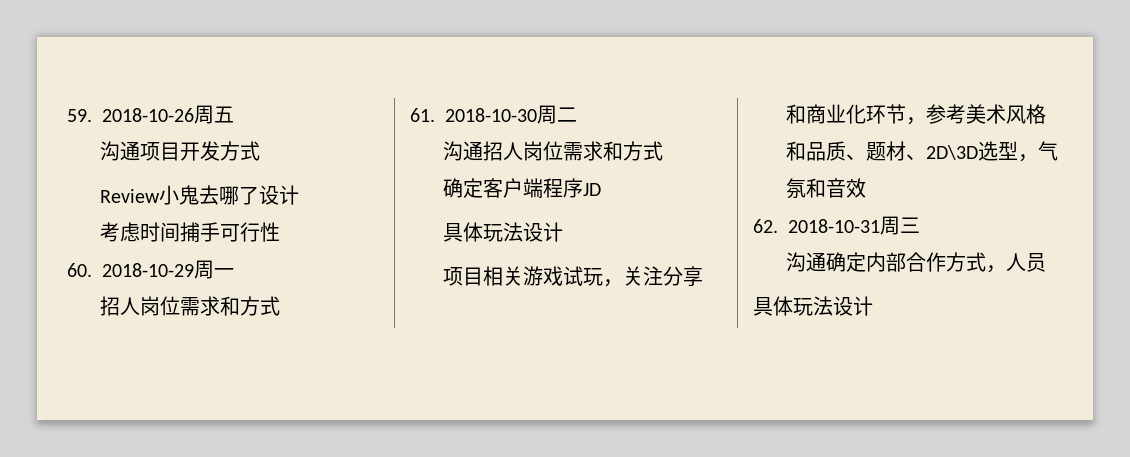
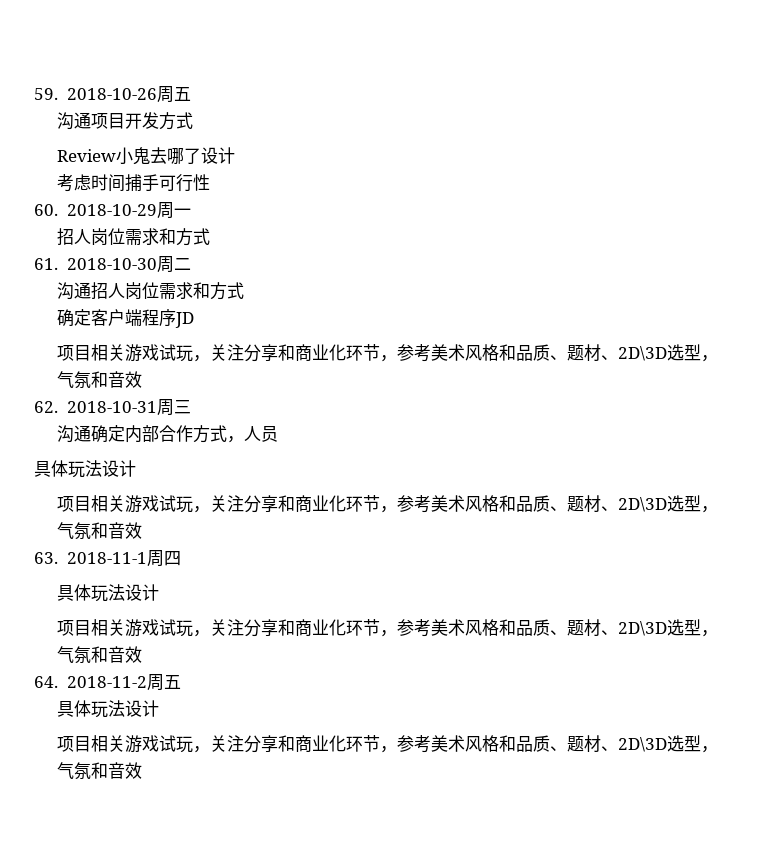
  确定客户端程序JD
- 具体玩法设计
  沟通确定内部合作方式，人员
  具体玩法设计
+ 项目相关游戏试玩，关注分享和商业化环节，参考美术风格和品质、题材、2D\3D选型，气氛和音效
+ 63. 2018-11-1周四
+ 具体玩法设计
+ 项目相关游戏试玩，关注分享和商业化环节，参考美术风格和品质、题材、2D\3D选型，气氛和音效
+ 64. 2018-11-2周五
+ 具体玩法设计
+ 项目相关游戏试玩，关注分享和商业化环节，参考美术风格和品质、题材、2D\3D选型，气氛和音效

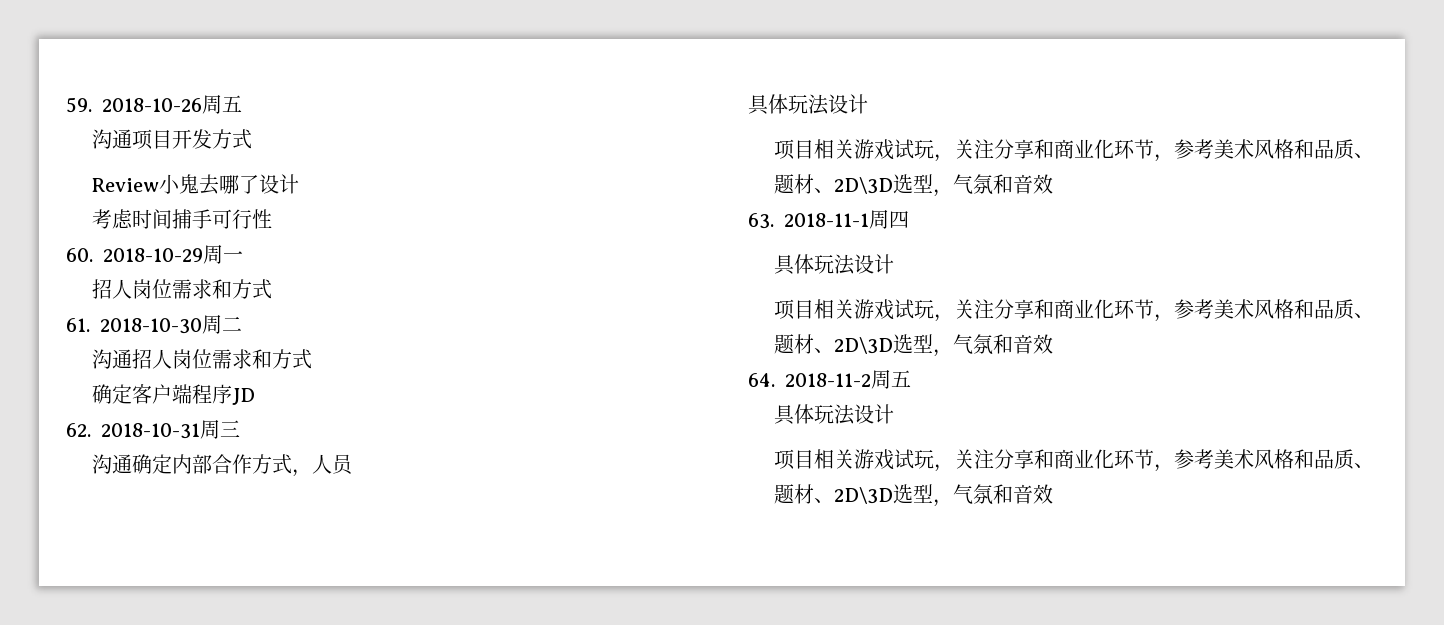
  确定客户端程序JD
- 项目相关游戏试玩，关注分享和商业化环节，参考美术风格和品质、题材、2D\3D选型，气氛和音效

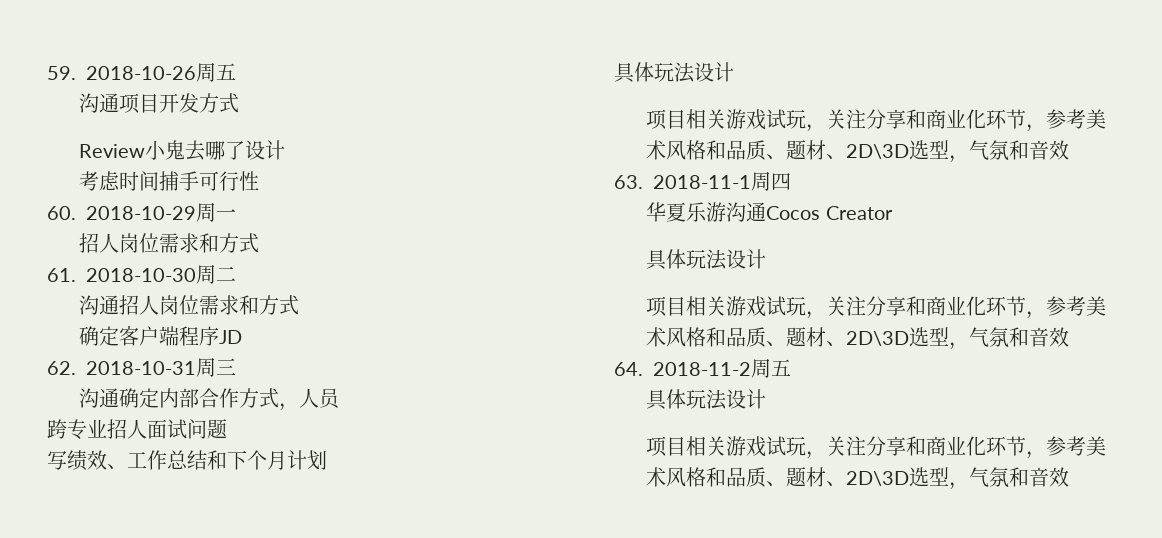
+ 跨专业招人面试问题
+ 写绩效、工作总结和下个月计划
+ 华夏乐游沟通Cocos Creator

